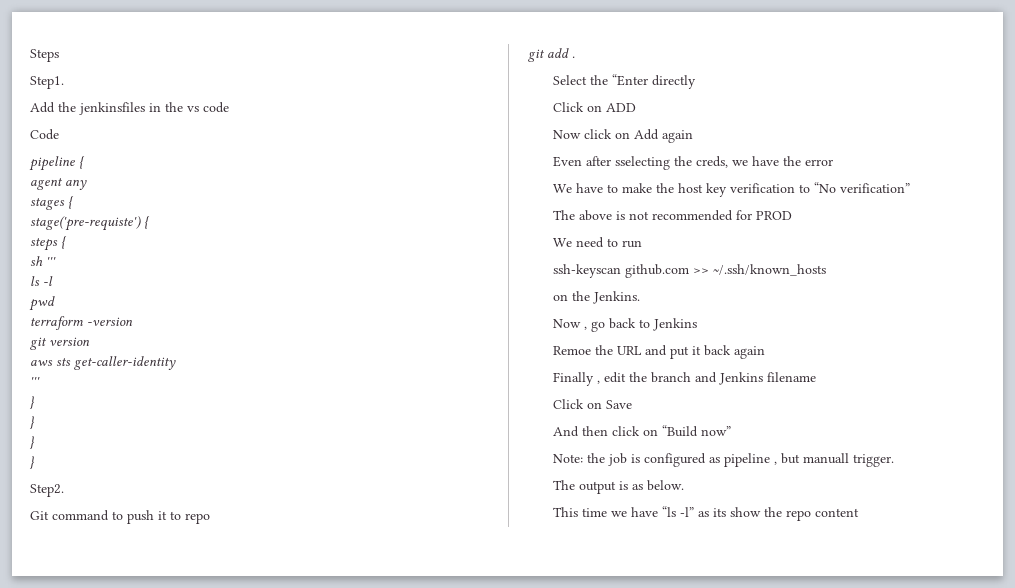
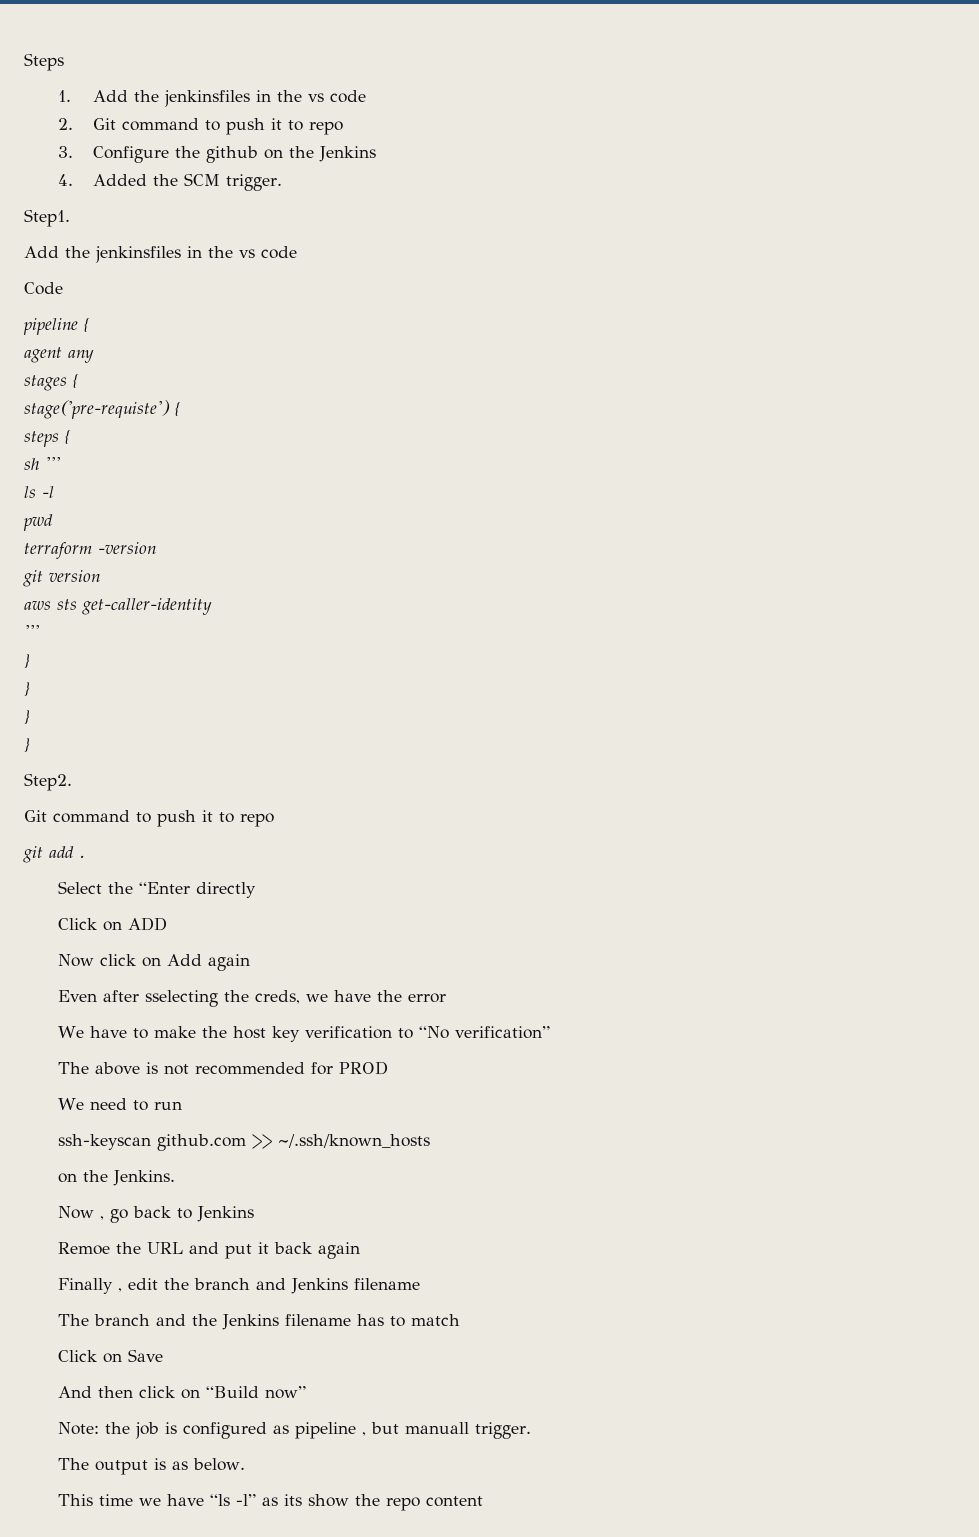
+ 1. Add the jenkinsfiles in the vs code
+ 2. Git command to push it to repo
+ 3. Configure the github on the Jenkins
+ 4. Added the SCM trigger.
+ The branch and the Jenkins filename has to match

